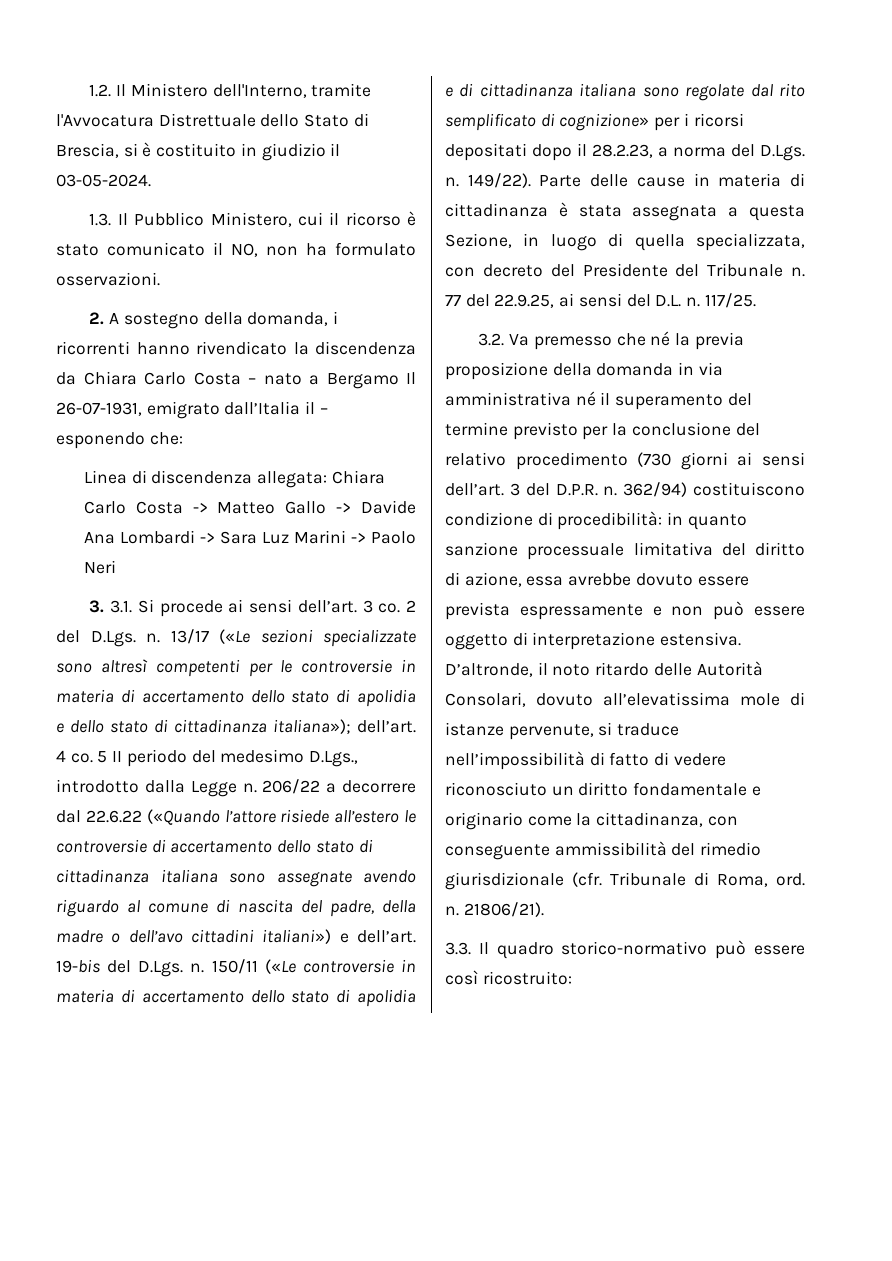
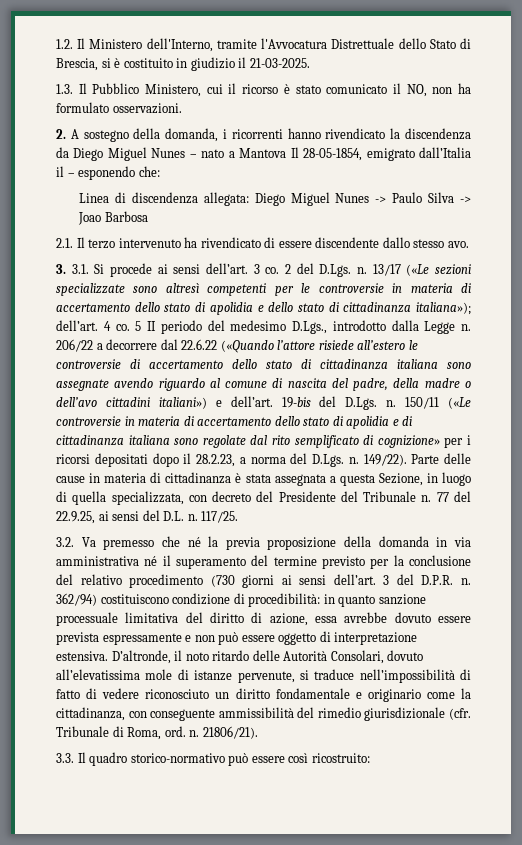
- 1.2. Il Ministero dell'Interno, tramite l'Avvocatura Distrettuale dello Stato di Brescia, si è costituito in giudizio il 03-05-2024.
+ 1.2. Il Ministero dell'Interno, tramite l'Avvocatura Distrettuale dello Stato di Brescia, si è costituito in giudizio il 21-03-2025.
- 2. A sostegno della domanda, i ricorrenti hanno rivendicato la discendenza da Chiara Carlo Costa – nato a Bergamo Il 26-07-1931, emigrato dall’Italia il – esponendo che:
+ 2. A sostegno della domanda, i ricorrenti hanno rivendicato la discendenza da Diego Miguel Nunes – nato a Mantova Il 28-05-1854, emigrato dall’Italia il – esponendo che:
- Linea di discendenza allegata: Chiara Carlo Costa -> Matteo Gallo -> Davide Ana Lombardi -> Sara Luz Marini -> Paolo Neri
+ Linea di discendenza allegata: Diego Miguel Nunes -> Paulo Silva -> Joao Barbosa
+ 2.1. Il terzo intervenuto ha rivendicato di essere discendente dallo stesso avo.

